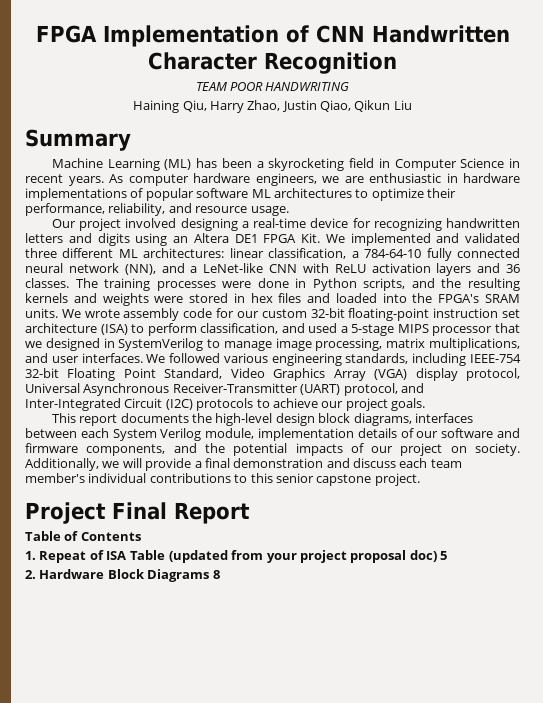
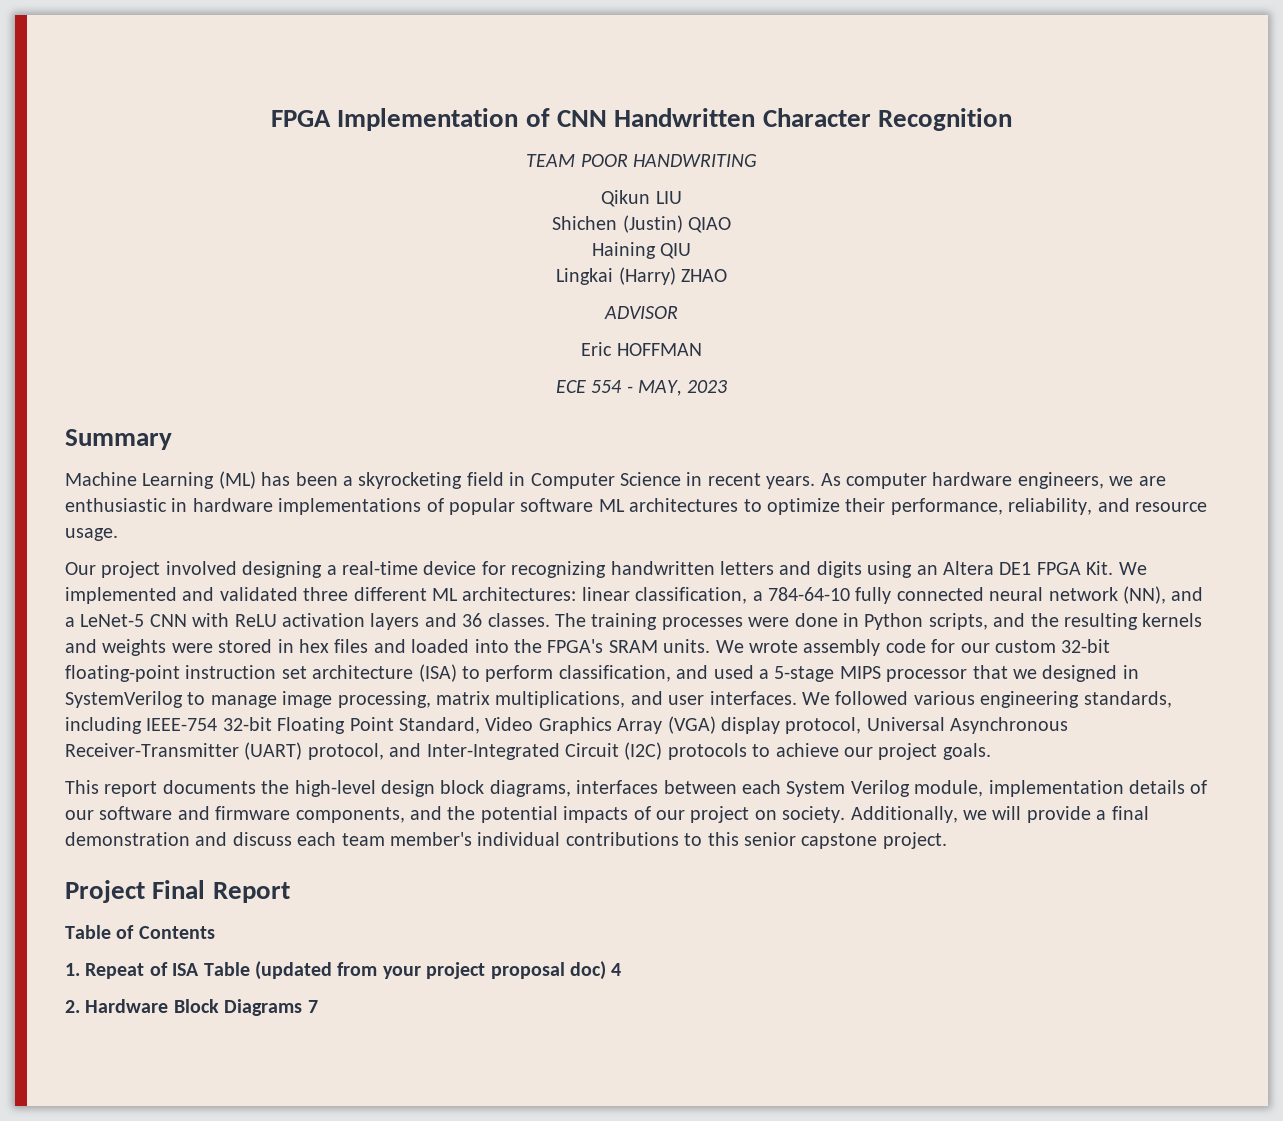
- Haining Qiu, Harry Zhao, Justin Qiao, Qikun Liu
+ Qikun LIU
+ Shichen (Justin) QIAO
+ Haining QIU
+ Lingkai (Harry) ZHAO
+ ADVISOR
+ Eric HOFFMAN
+ ECE 554 - MAY, 2023
- Our project involved designing a real-time device for recognizing handwritten letters and digits using an Altera DE1 FPGA Kit. We implemented and validated three different ML architectures: linear classification, a 784-64-10 fully connected neural network (NN), and a LeNet-like CNN with ReLU activation layers and 36 classes.
+ Our project involved designing a real-time device for recognizing handwritten letters and digits using an Altera DE1 FPGA Kit. We implemented and validated three different ML architectures: linear classification, a 784-64-10 fully connected neural network (NN), and a LeNet-5 CNN with ReLU activation layers and 36 classes.
- 1. Repeat of ISA Table (updated from your project proposal doc) 5
+ 1. Repeat of ISA Table (updated from your project proposal doc) 4
- 2. Hardware Block Diagrams 8
+ 2. Hardware Block Diagrams 7

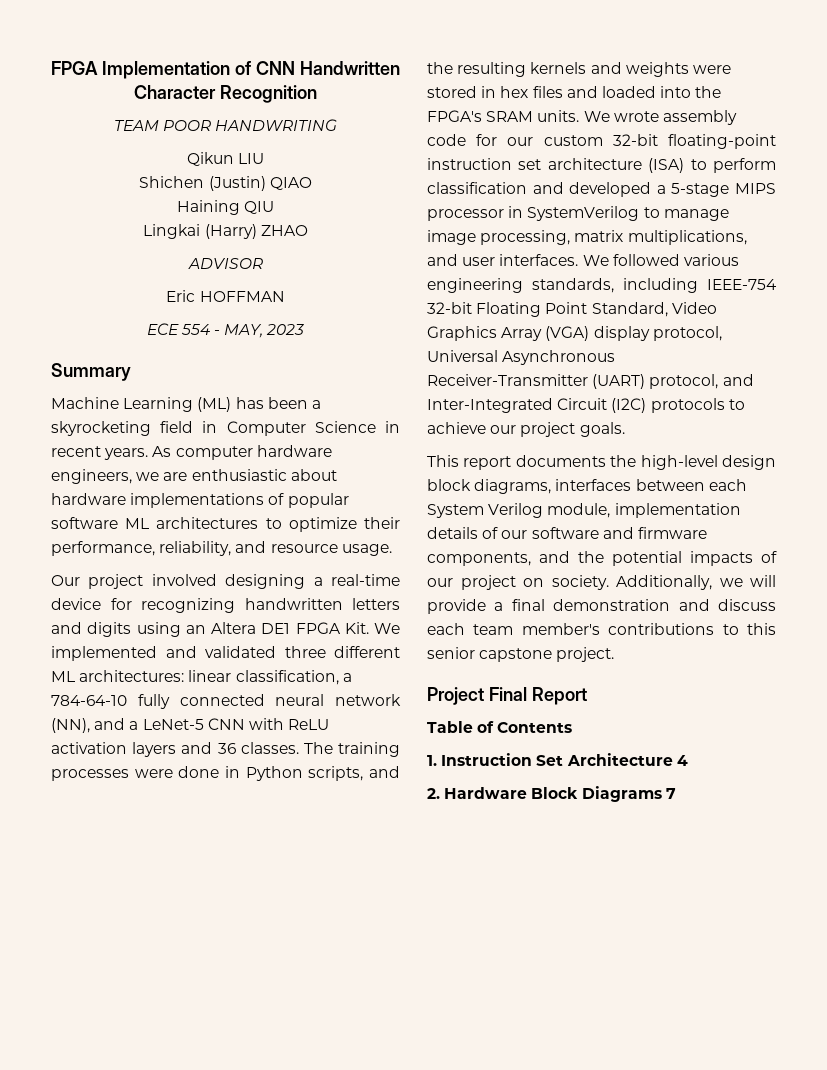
- As computer hardware engineers, we are enthusiastic in hardware implementations of popular software ML architectures to optimize their performance, reliability, and resource usage.
+ As computer hardware engineers, we are enthusiastic about hardware implementations of popular software ML architectures to optimize their performance, reliability, and resource usage.
- We wrote assembly code for our custom 32-bit floating-point instruction set architecture (ISA) to perform classification, and used a 5-stage MIPS processor that we designed in SystemVerilog to manage image processing, matrix multiplications, and user interfaces.
+ We wrote assembly code for our custom 32-bit floating-point instruction set architecture (ISA) to perform classification and developed a 5-stage MIPS processor in SystemVerilog to manage image processing, matrix multiplications, and user interfaces.
- Additionally, we will provide a final demonstration and discuss each team member's individual contributions to this senior capstone project.
+ Additionally, we will provide a final demonstration and discuss each team member's contributions to this senior capstone project.
- 1. Repeat of ISA Table (updated from your project proposal doc) 4
+ 1. Instruction Set Architecture 4

